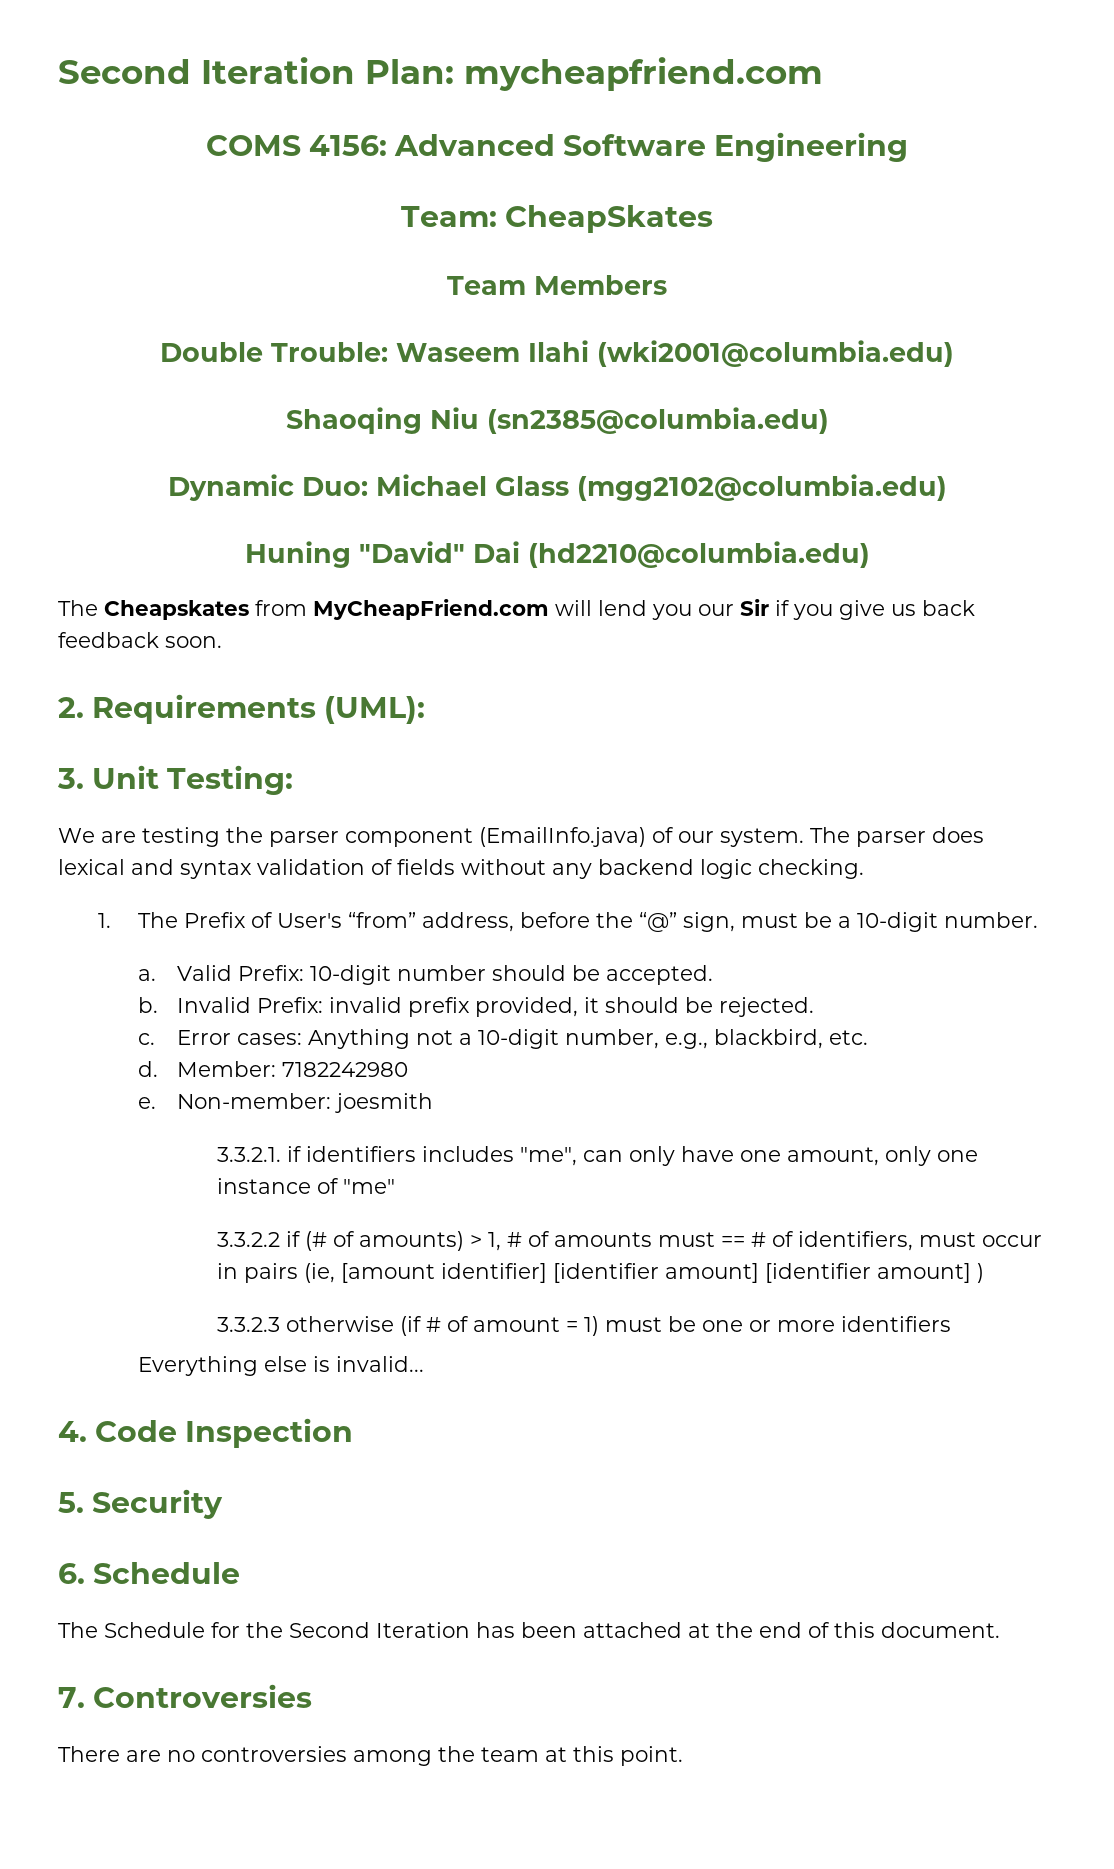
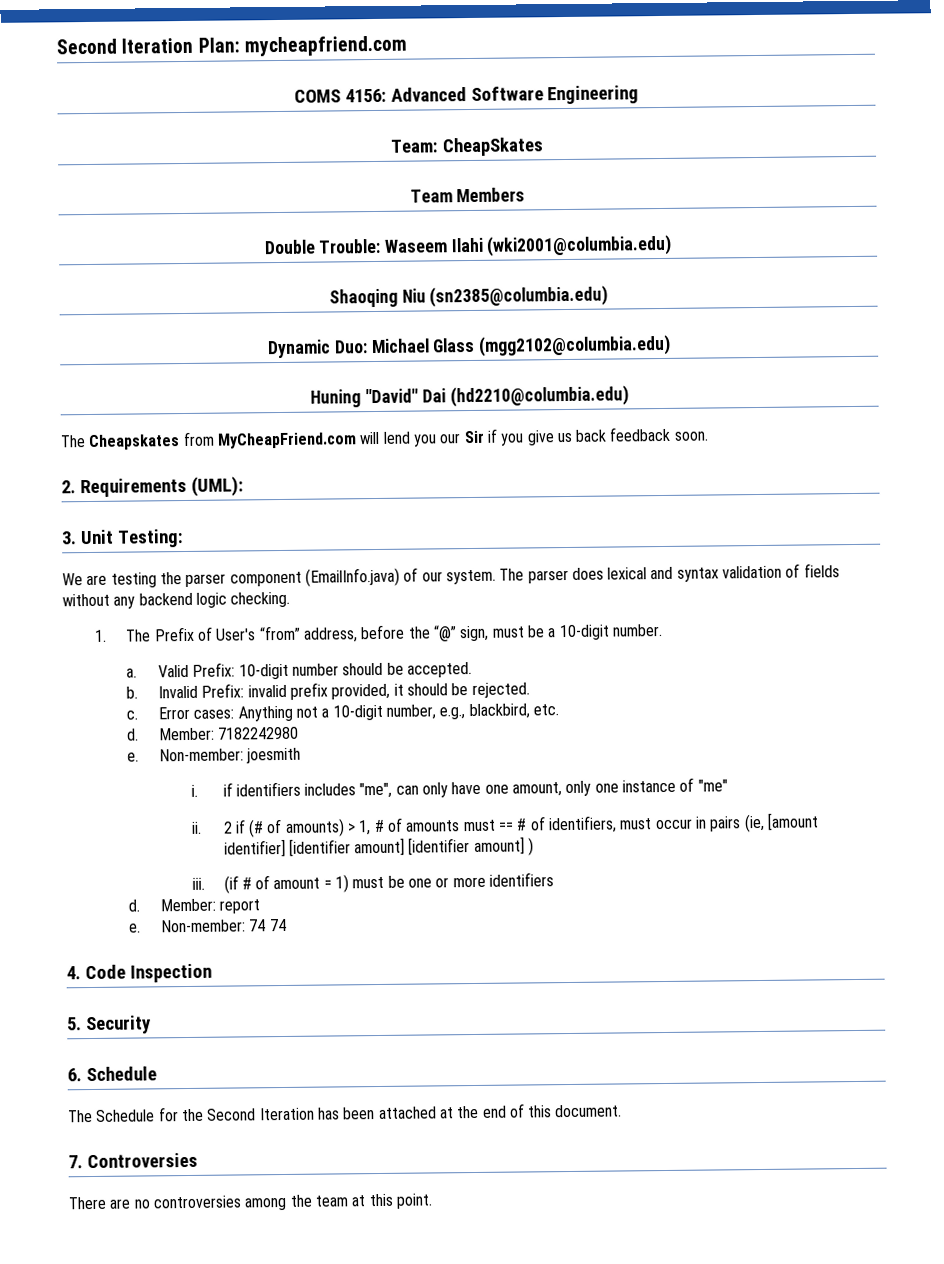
- 3.3.2.1. if identifiers includes "me", can only have one amount, only one instance of "me"
+ i. if identifiers includes "me", can only have one amount, only one instance of "me"
- 3.3.2.2 if (# of amounts) > 1, # of amounts must == # of identifiers, must occur in pairs (ie, [amount identifier] [identifier amount] [identifier amount] )
+ ii. 2 if (# of amounts) > 1, # of amounts must == # of identifiers, must occur in pairs (ie, [amount identifier] [identifier amount] [identifier amount] )
- 3.3.2.3 otherwise (if # of amount = 1) must be one or more identifiers
+ iii. (if # of amount = 1) must be one or more identifiers
- Everything else is invalid...
+ d. Member: report
+ e. Non-member: 74 74

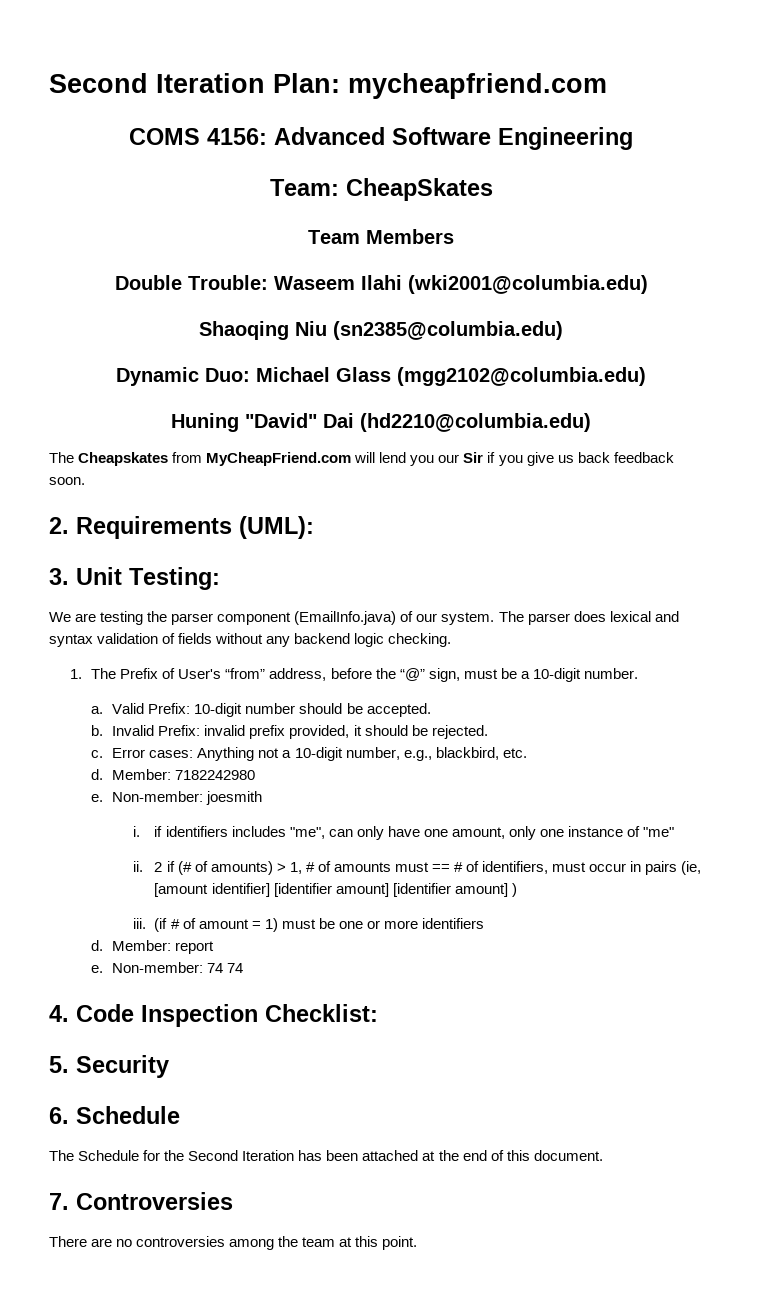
- 4. Code Inspection
+ 4. Code Inspection Checklist:

